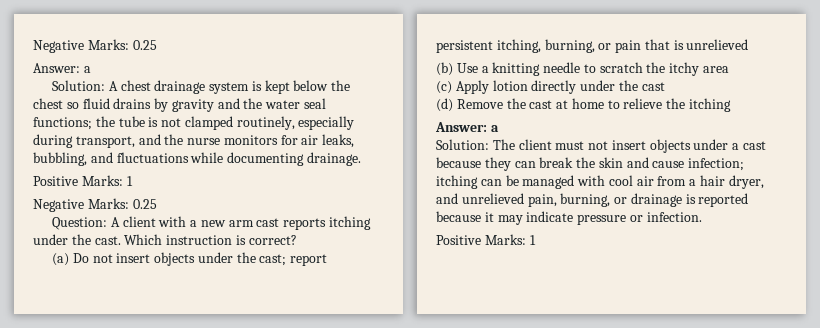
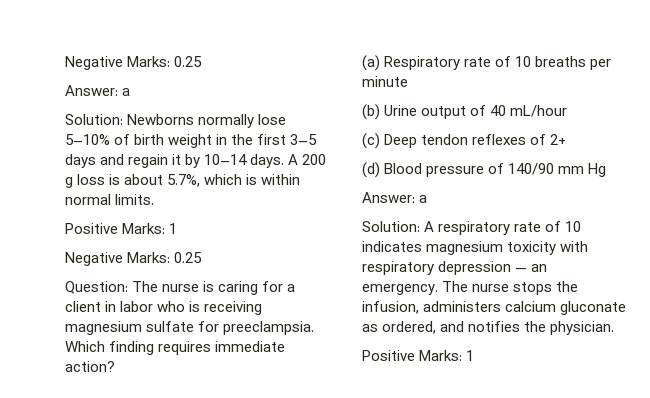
- Solution: A chest drainage system is kept below the chest so fluid drains by gravity and the water seal functions; the tube is not clamped routinely, especially during transport, and the nurse monitors for air leaks, bubbling, and fluctuations while documenting drainage.
+ Solution: Newborns normally lose 5–10% of birth weight in the first 3–5 days and regain it by 10–14 days. A 200 g loss is about 5.7%, which is within normal limits.
- Question: A client with a new arm cast reports itching under the cast. Which instruction is correct?
- (a) Do not insert objects under the cast; report persistent itching, burning, or pain that is unrelieved
- (b) Use a knitting needle to scratch the itchy area
- (c) Apply lotion directly under the cast
- (d) Remove the cast at home to relieve the itching
+ Question: The nurse is caring for a client in labor who is receiving magnesium sulfate for preeclampsia. Which finding requires immediate action?
+ (a) Respiratory rate of 10 breaths per minute
+ (b) Urine output of 40 mL/hour
+ (c) Deep tendon reflexes of 2+
+ (d) Blood pressure of 140/90 mm Hg
  Answer: a
- Solution: The client must not insert objects under a cast because they can break the skin and cause infection; itching can be managed with cool air from a hair dryer, and unrelieved pain, burning, or drainage is reported because it may indicate pressure or infection.
+ Solution: A respiratory rate of 10 indicates magnesium toxicity with respiratory depression — an emergency. The nurse stops the infusion, administers calcium gluconate as ordered, and notifies the physician.

